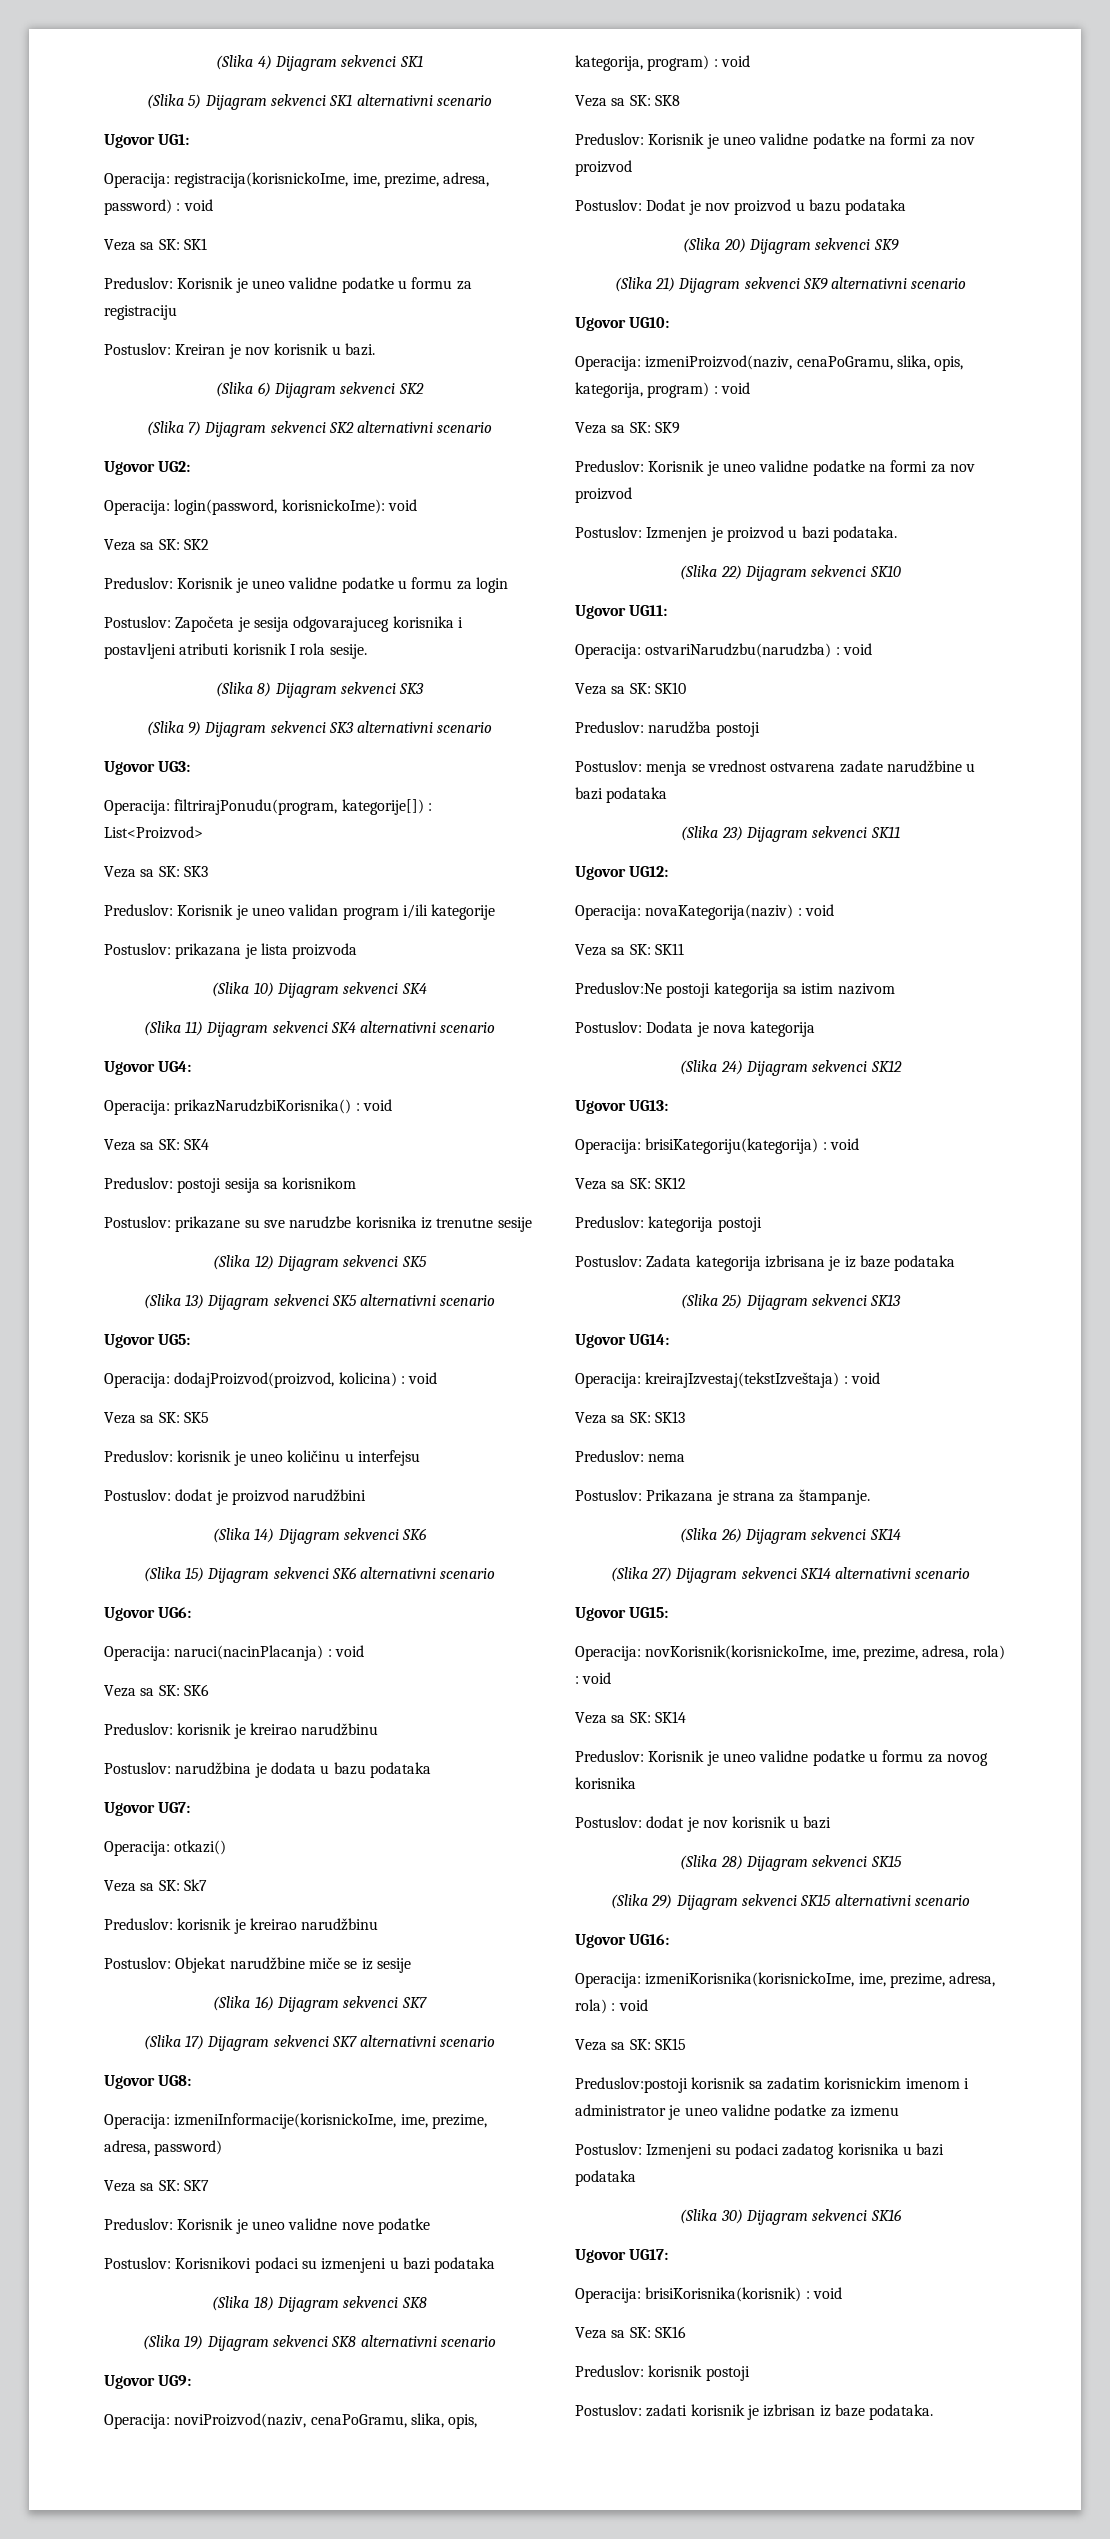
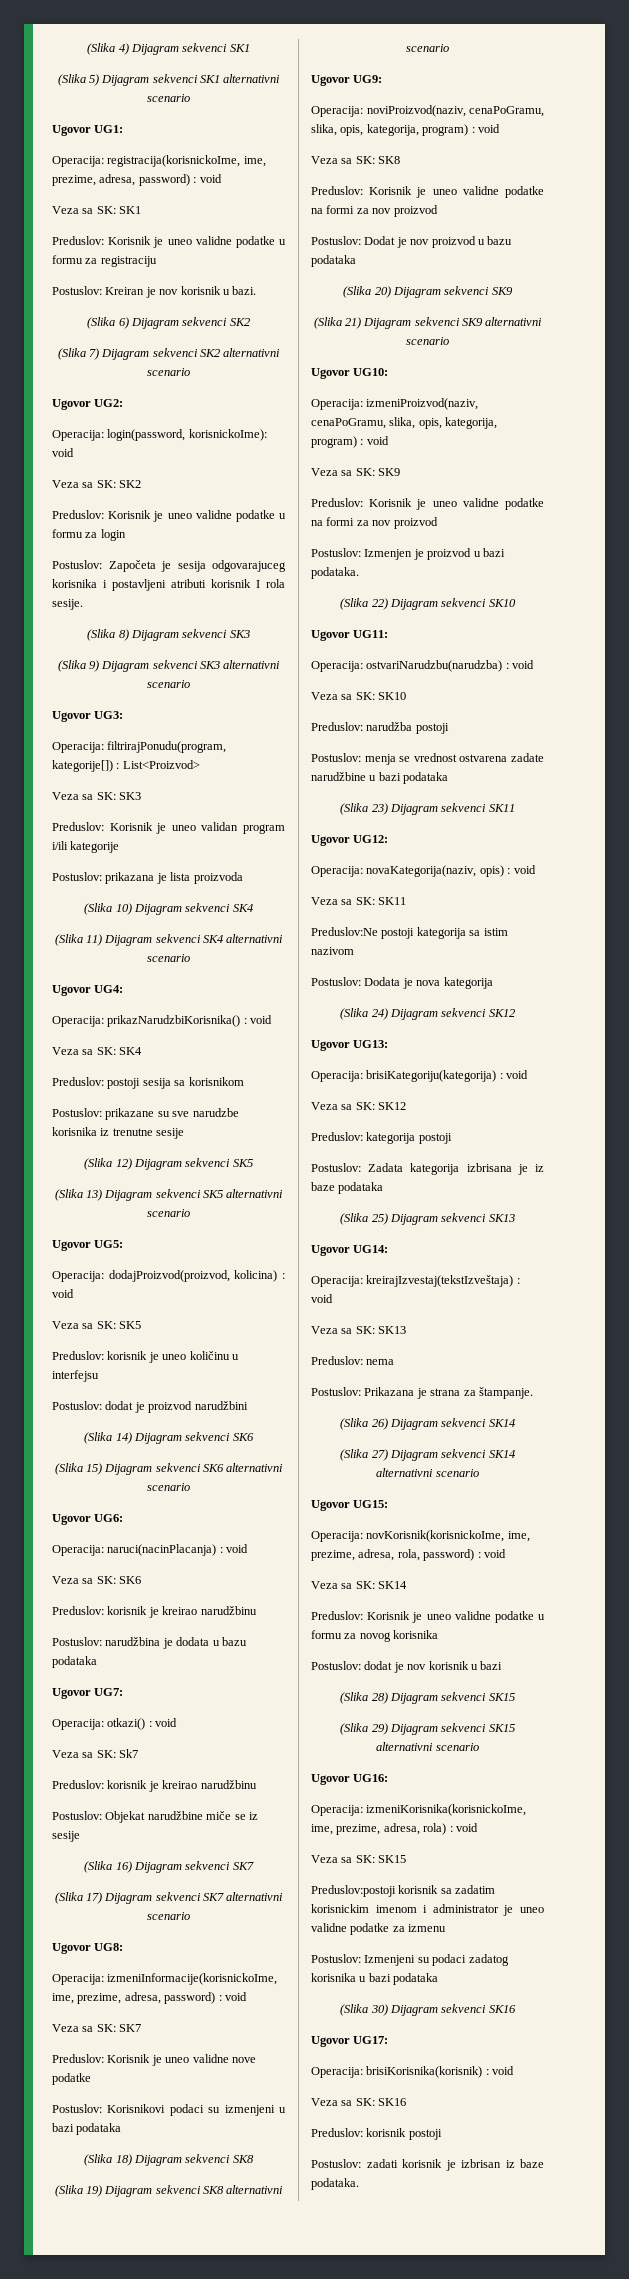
- Operacija: otkazi()
+ Operacija: otkazi() : void
- Operacija: izmeniInformacije(korisnickoIme, ime, prezime, adresa, password)
+ Operacija: izmeniInformacije(korisnickoIme, ime, prezime, adresa, password) : void
- Operacija: novaKategorija(naziv) : void
+ Operacija: novaKategorija(naziv, opis) : void
- Operacija: novKorisnik(korisnickoIme, ime, prezime, adresa, rola) : void
+ Operacija: novKorisnik(korisnickoIme, ime, prezime, adresa, rola, password) : void

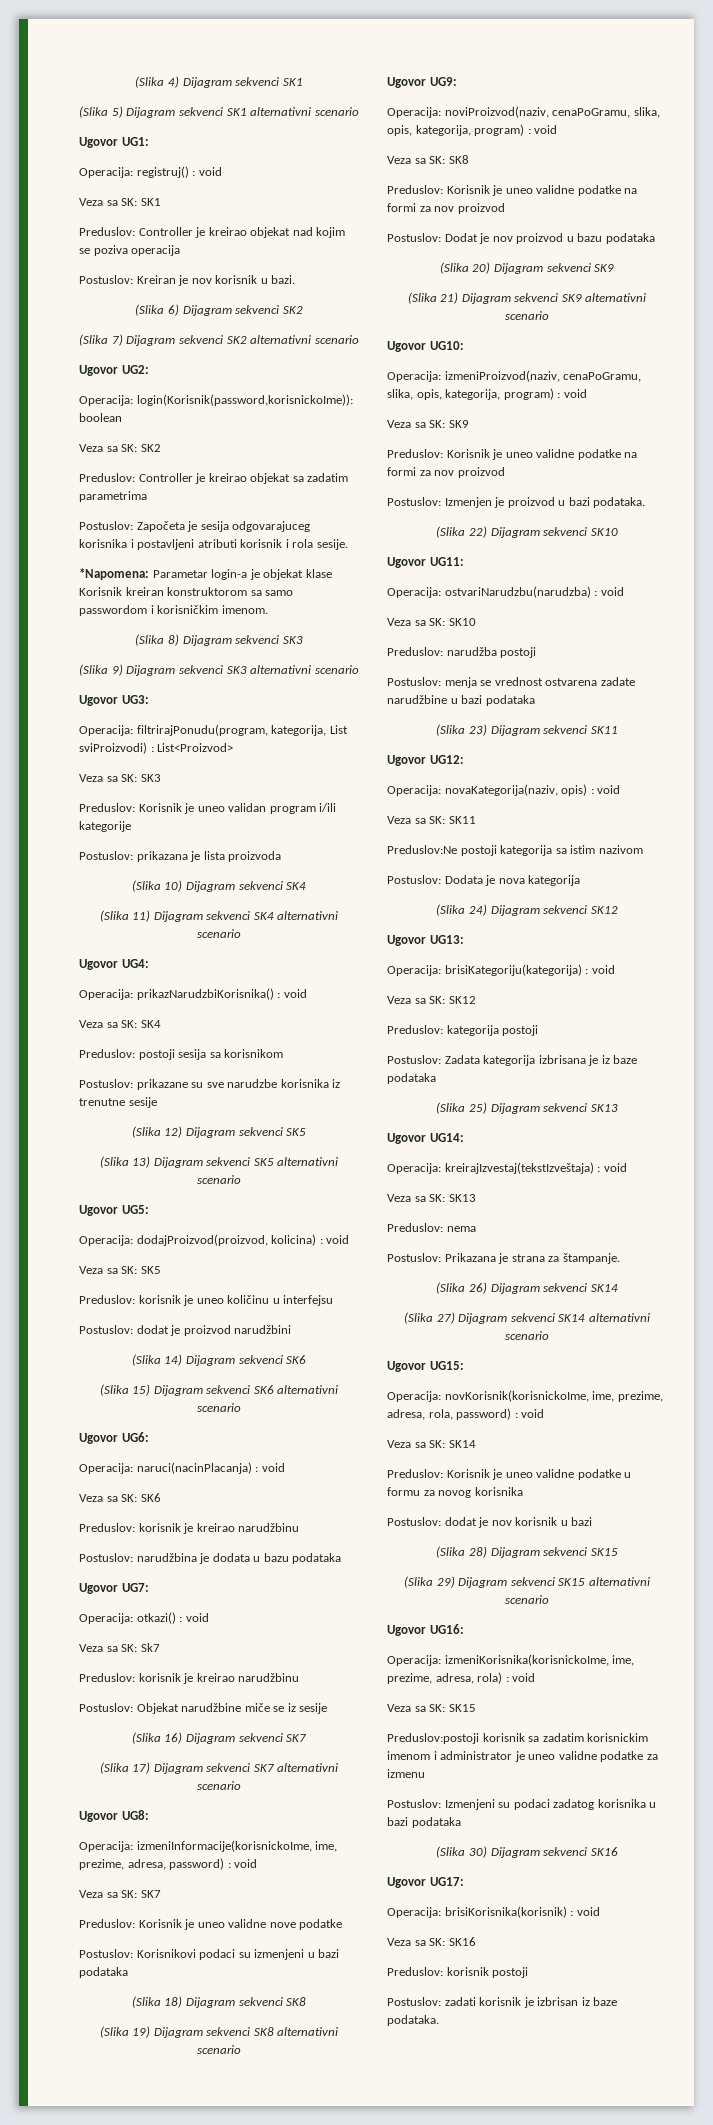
- Operacija: registracija(korisnickoIme, ime, prezime, adresa, password) : void
+ Operacija: registruj() : void
- Preduslov: Korisnik je uneo validne podatke u formu za registraciju
+ Preduslov: Controller je kreirao objekat nad kojim se poziva operacija
- Operacija: login(password, korisnickoIme): void
+ Operacija: login(Korisnik(password,korisnickoIme)): boolean
- Preduslov: Korisnik je uneo validne podatke u formu za login
+ Preduslov: Controller je kreirao objekat sa zadatim parametrima
- Postuslov: Započeta je sesija odgovarajuceg korisnika i postavljeni atributi korisnik I rola sesije.
+ Postuslov: Započeta je sesija odgovarajuceg korisnika i postavljeni atributi korisnik i rola sesije.
+ *Napomena: Parametar login-a je objekat klase Korisnik kreiran konstruktorom sa samo passwordom i korisničkim imenom.
- Operacija: filtrirajPonudu(program, kategorije[]) : List<Proizvod>
+ Operacija: filtrirajPonudu(program, kategorija, List sviProizvodi) : List<Proizvod>

